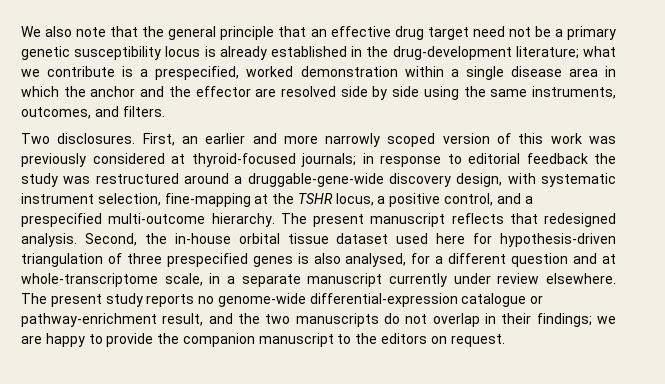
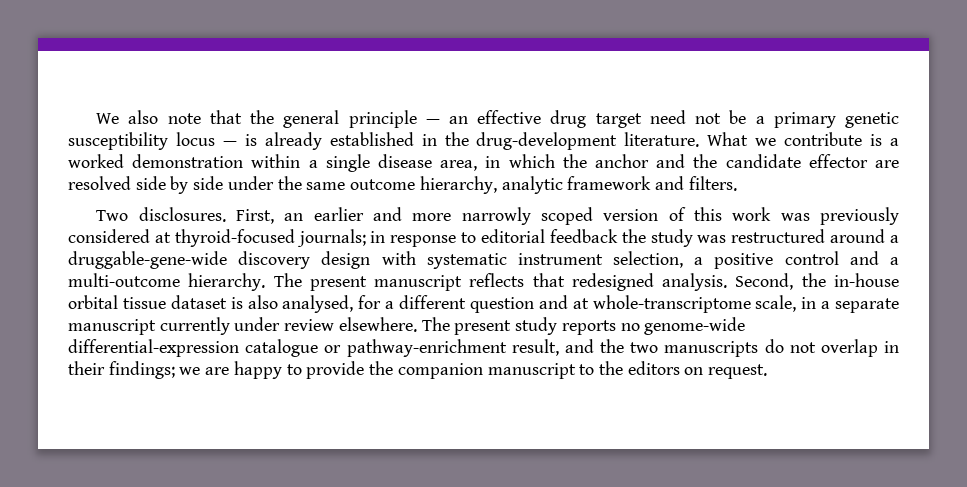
- We also note that the general principle that an effective drug target need not be a primary genetic susceptibility locus is already established in the drug-development literature; what we contribute is a prespecified, worked demonstration within a single disease area in which the anchor and the effector are resolved side by side using the same instruments, outcomes, and filters.
+ We also note that the general principle — an effective drug target need not be a primary genetic susceptibility locus — is already established in the drug-development literature. What we contribute is a worked demonstration within a single disease area, in which the anchor and the candidate effector are resolved side by side under the same outcome hierarchy, analytic framework and filters.
- First, an earlier and more narrowly scoped version of this work was previously considered at thyroid-focused journals; in response to editorial feedback the study was restructured around a druggable-gene-wide discovery design, with systematic instrument selection, fine-mapping at the TSHR locus, a positive control, and a prespecified multi-outcome hierarchy.
+ First, an earlier and more narrowly scoped version of this work was previously considered at thyroid-focused journals; in response to editorial feedback the study was restructured around a druggable-gene-wide discovery design with systematic instrument selection, a positive control and a multi-outcome hierarchy.
- Second, the in-house orbital tissue dataset used here for hypothesis-driven triangulation of three prespecified genes is also analysed, for a different question and at whole-transcriptome scale, in a separate manuscript currently under review elsewhere.
+ Second, the in-house orbital tissue dataset is also analysed, for a different question and at whole-transcriptome scale, in a separate manuscript currently under review elsewhere.

